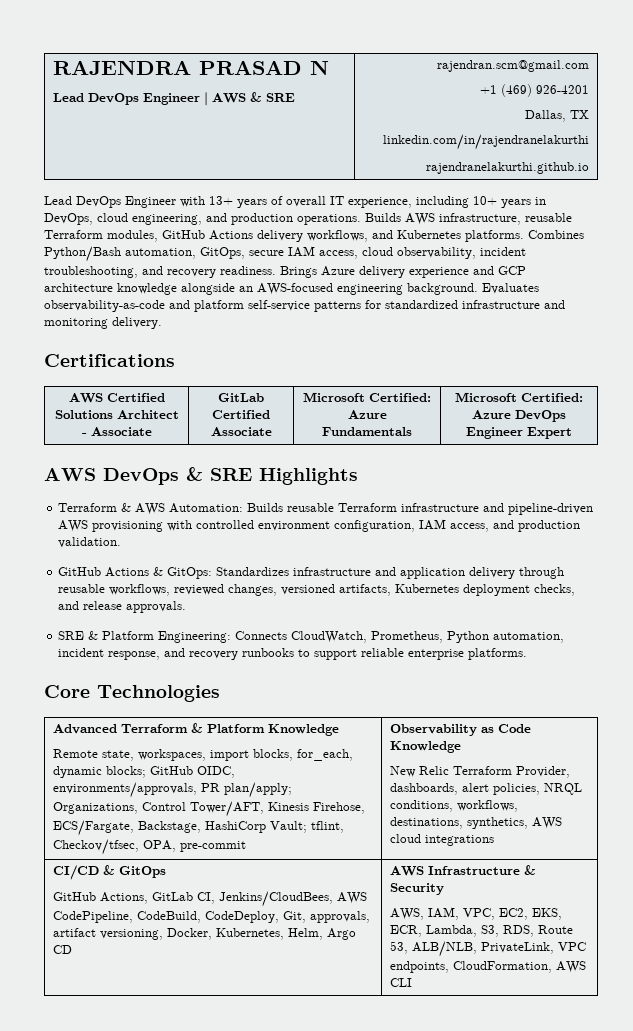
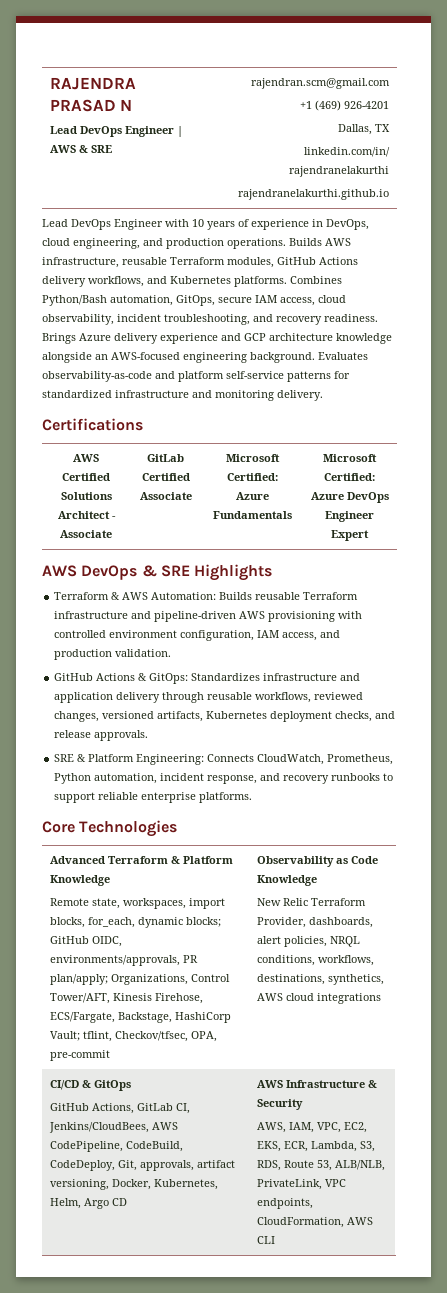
- Lead DevOps Engineer with 13+ years of overall IT experience, including 10+ years in DevOps, cloud engineering, and production operations.
+ Lead DevOps Engineer with 10 years of experience in DevOps, cloud engineering, and production operations.

